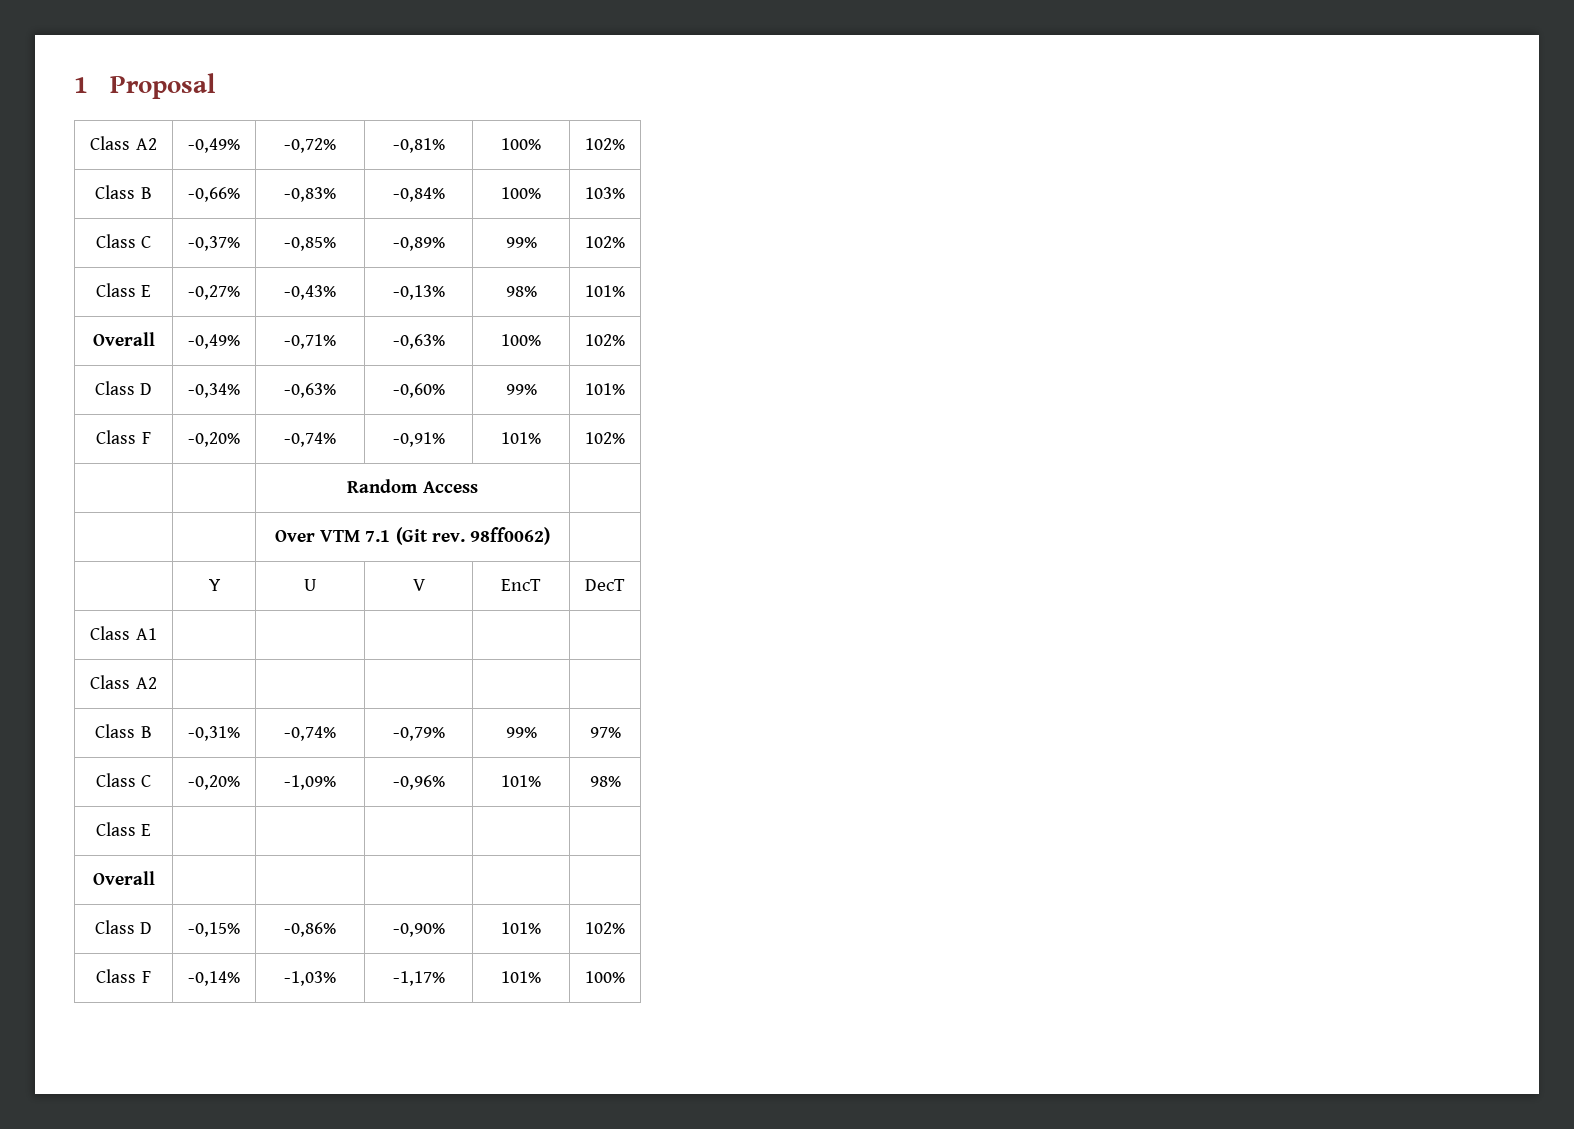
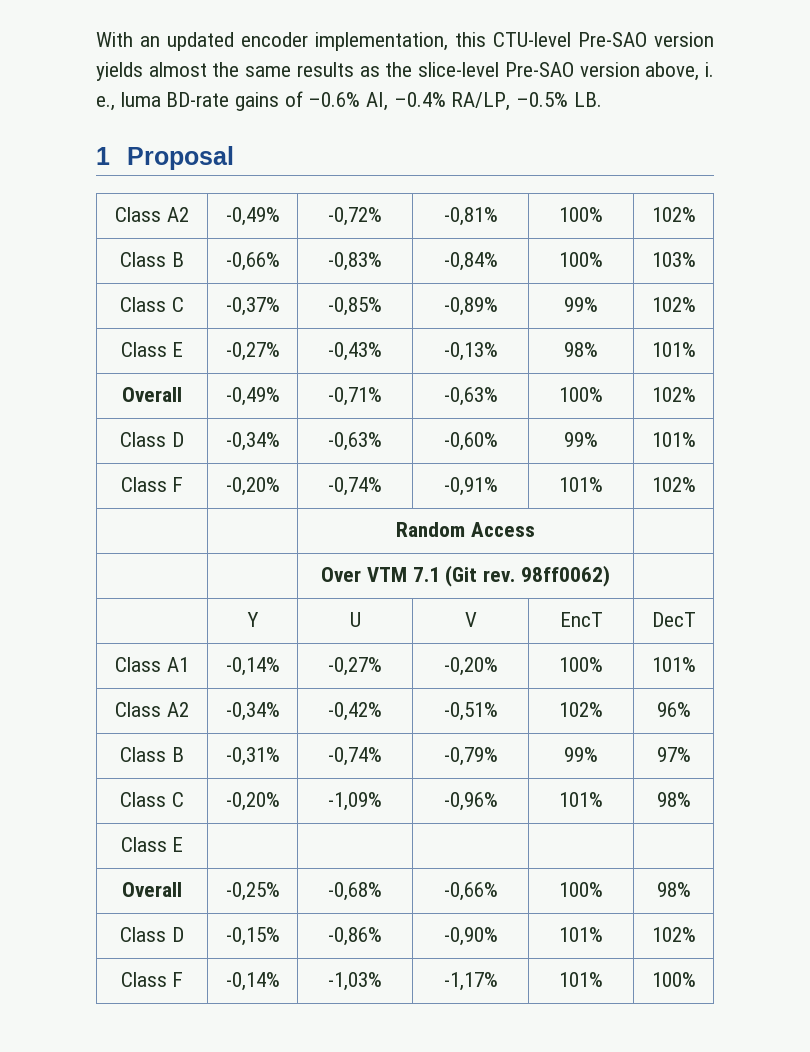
+ With an updated encoder implementation, this CTU-level Pre-SAO version yields almost the same results as the slice-level Pre-SAO version above, i. e., luma BD-rate gains of –0.6% AI, –0.4% RA/LP, –0.5% LB.
- Class A1 | | | | |
- Class A2 | | | | |
+ Class A1 | -0,14% | -0,27% | -0,20% | 100% | 101%
+ Class A2 | -0,34% | -0,42% | -0,51% | 102% | 96%
- Overall | | | | |
+ Overall | -0,25% | -0,68% | -0,66% | 100% | 98%

